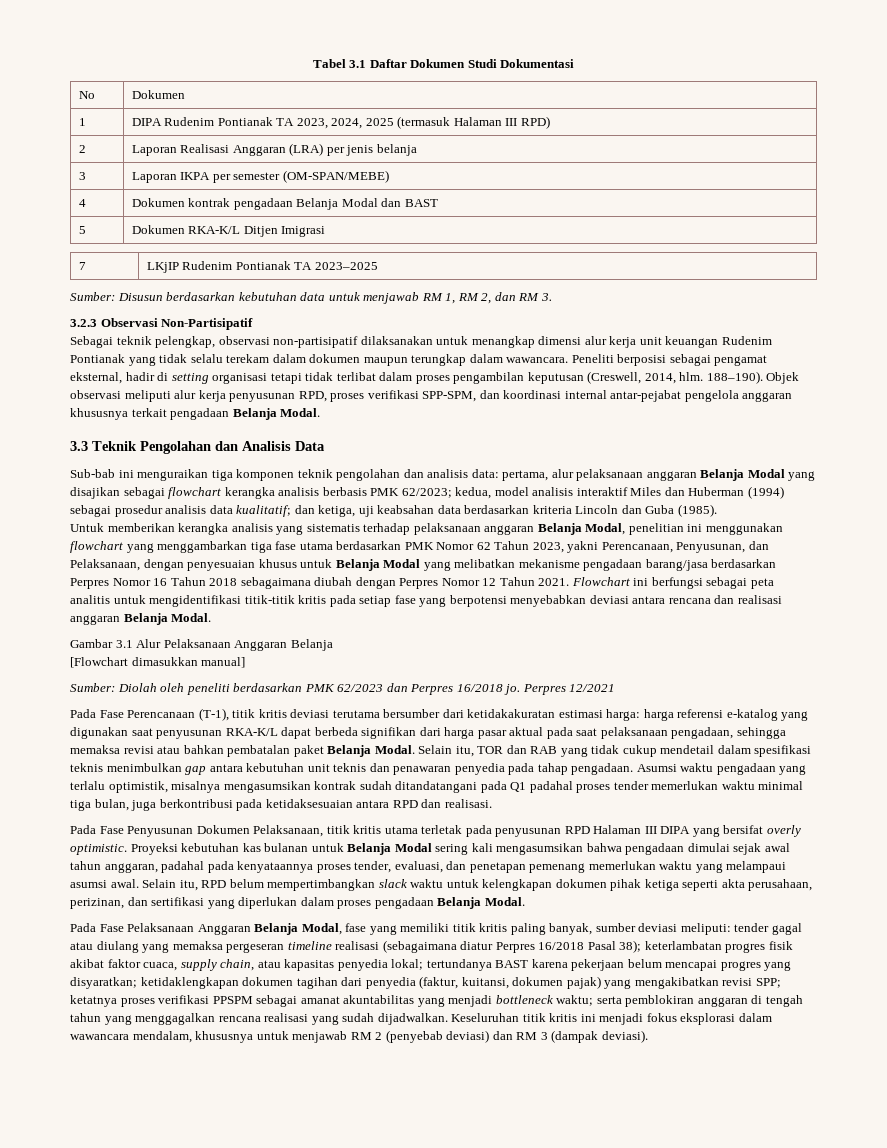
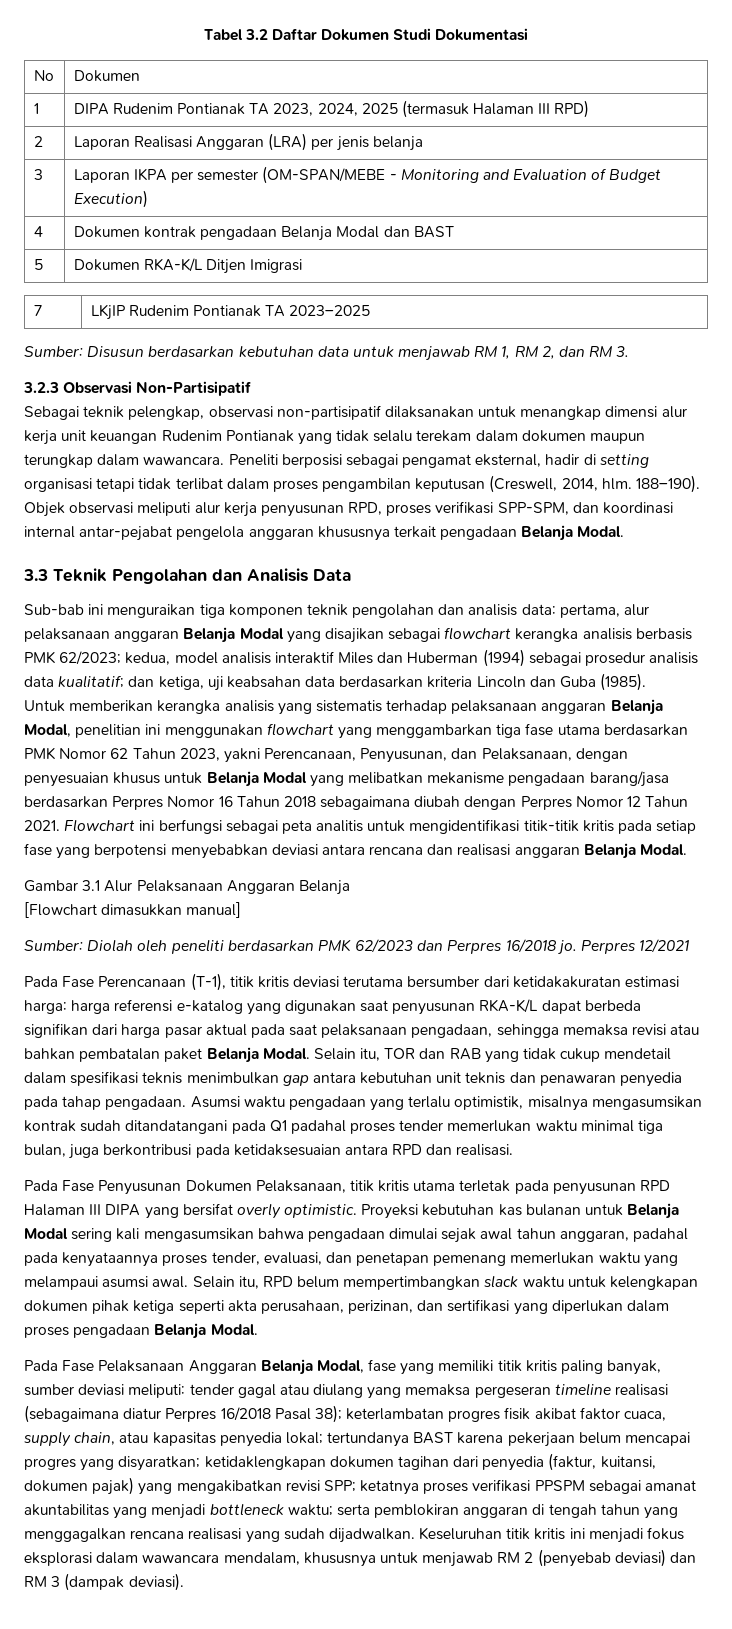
- Tabel 3.1 Daftar Dokumen Studi Dokumentasi
+ Tabel 3.2 Daftar Dokumen Studi Dokumentasi
- 3 | Laporan IKPA per semester (OM-SPAN/MEBE)
+ 3 | Laporan IKPA per semester (OM-SPAN/MEBE - Monitoring and Evaluation of Budget Execution)

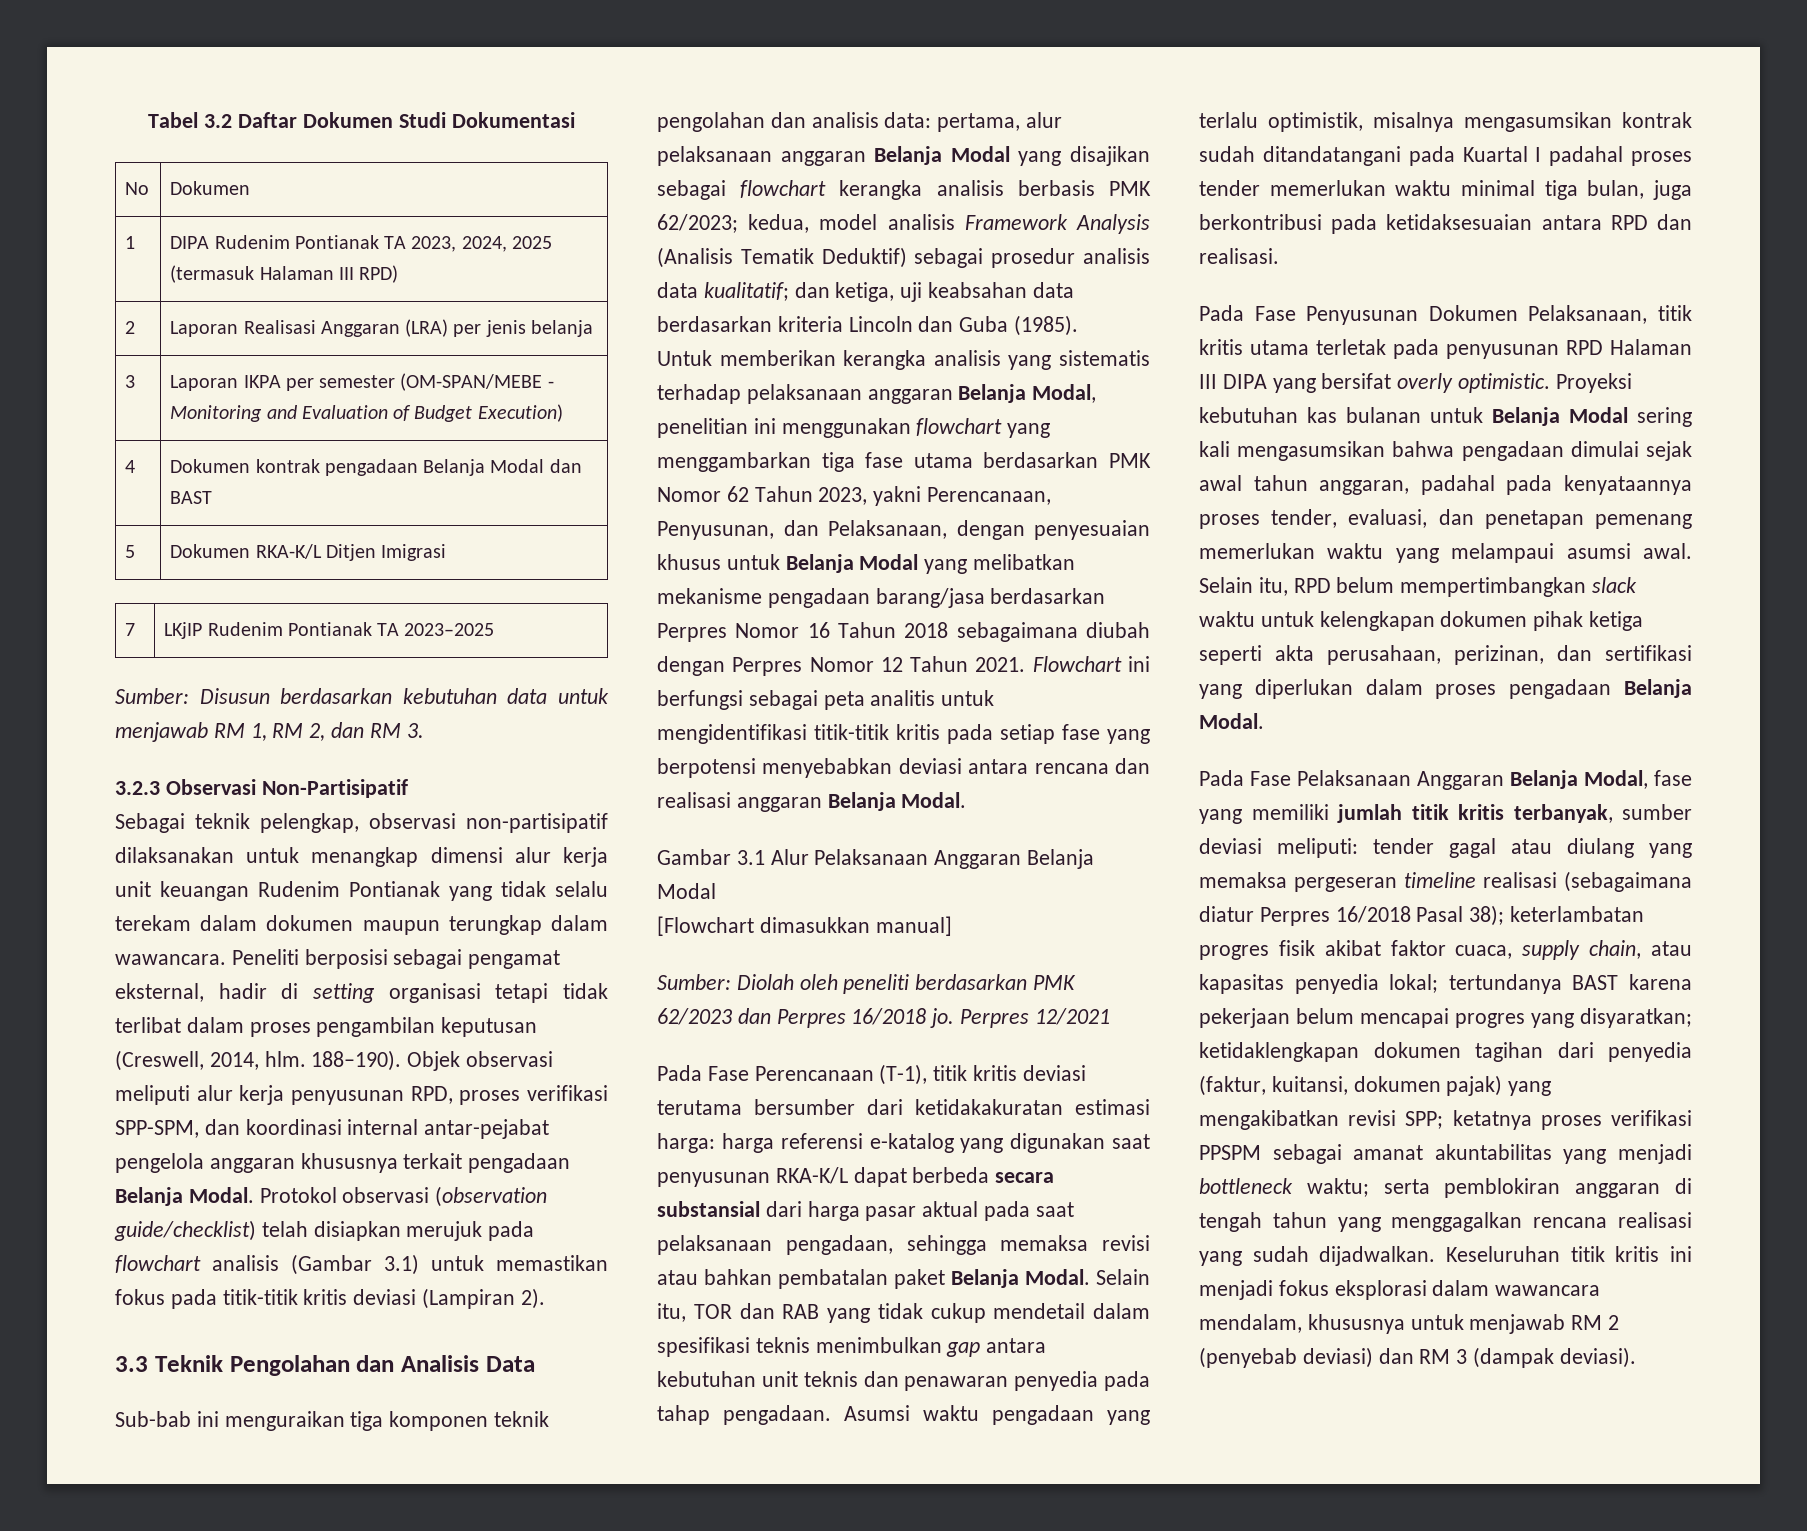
+ Protokol observasi (observation guide/checklist) telah disiapkan merujuk pada flowchart analisis (Gambar 3.1) untuk memastikan fokus pada titik-titik kritis deviasi (Lampiran 2).
- Sub-bab ini menguraikan tiga komponen teknik pengolahan dan analisis data: pertama, alur pelaksanaan anggaran Belanja Modal yang disajikan sebagai flowchart kerangka analisis berbasis PMK 62/2023; kedua, model analisis interaktif Miles dan Huberman (1994) sebagai prosedur analisis data kualitatif; dan ketiga, uji keabsahan data berdasarkan kriteria Lincoln dan Guba (1985).
+ Sub-bab ini menguraikan tiga komponen teknik pengolahan dan analisis data: pertama, alur pelaksanaan anggaran Belanja Modal yang disajikan sebagai flowchart kerangka analisis berbasis PMK 62/2023; kedua, model analisis Framework Analysis (Analisis Tematik Deduktif) sebagai prosedur analisis data kualitatif; dan ketiga, uji keabsahan data berdasarkan kriteria Lincoln dan Guba (1985).
- Gambar 3.1 Alur Pelaksanaan Anggaran Belanja
+ Gambar 3.1 Alur Pelaksanaan Anggaran Belanja Modal
- Pada Fase Perencanaan (T-1), titik kritis deviasi terutama bersumber dari ketidakakuratan estimasi harga: harga referensi e-katalog yang digunakan saat penyusunan RKA-K/L dapat berbeda signifikan dari harga pasar aktual pada saat pelaksanaan pengadaan, sehingga memaksa revisi atau bahkan pembatalan paket Belanja Modal.
+ Pada Fase Perencanaan (T-1), titik kritis deviasi terutama bersumber dari ketidakakuratan estimasi harga: harga referensi e-katalog yang digunakan saat penyusunan RKA-K/L dapat berbeda secara substansial dari harga pasar aktual pada saat pelaksanaan pengadaan, sehingga memaksa revisi atau bahkan pembatalan paket Belanja Modal.
- Asumsi waktu pengadaan yang terlalu optimistik, misalnya mengasumsikan kontrak sudah ditandatangani pada Q1 padahal proses tender memerlukan waktu minimal tiga bulan, juga berkontribusi pada ketidaksesuaian antara RPD dan realisasi.
+ Asumsi waktu pengadaan yang terlalu optimistik, misalnya mengasumsikan kontrak sudah ditandatangani pada Kuartal I padahal proses tender memerlukan waktu minimal tiga bulan, juga berkontribusi pada ketidaksesuaian antara RPD dan realisasi.
- Pada Fase Pelaksanaan Anggaran Belanja Modal, fase yang memiliki titik kritis paling banyak, sumber deviasi meliputi:
+ Pada Fase Pelaksanaan Anggaran Belanja Modal, fase yang memiliki jumlah titik kritis terbanyak, sumber deviasi meliputi:

